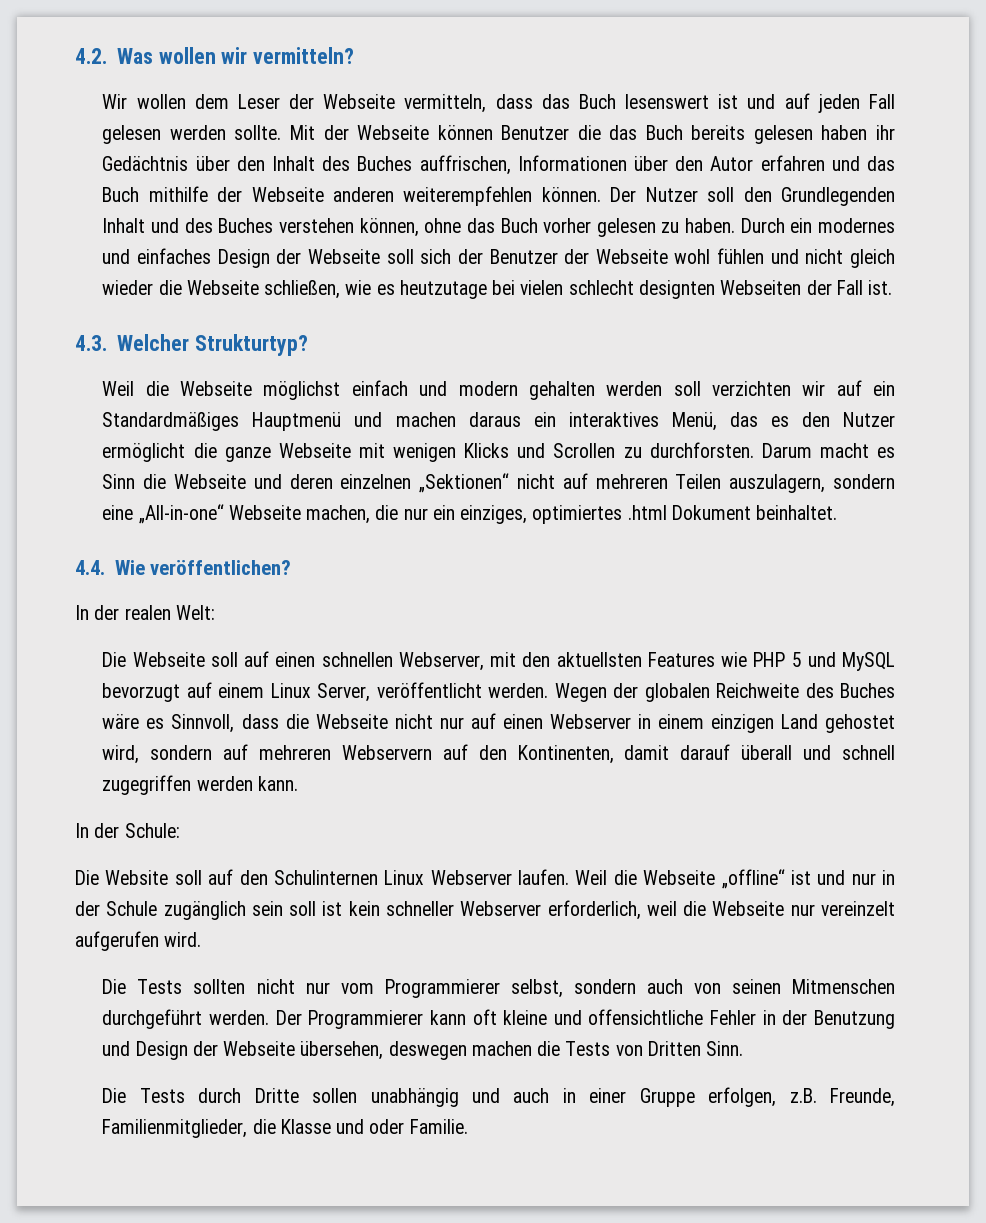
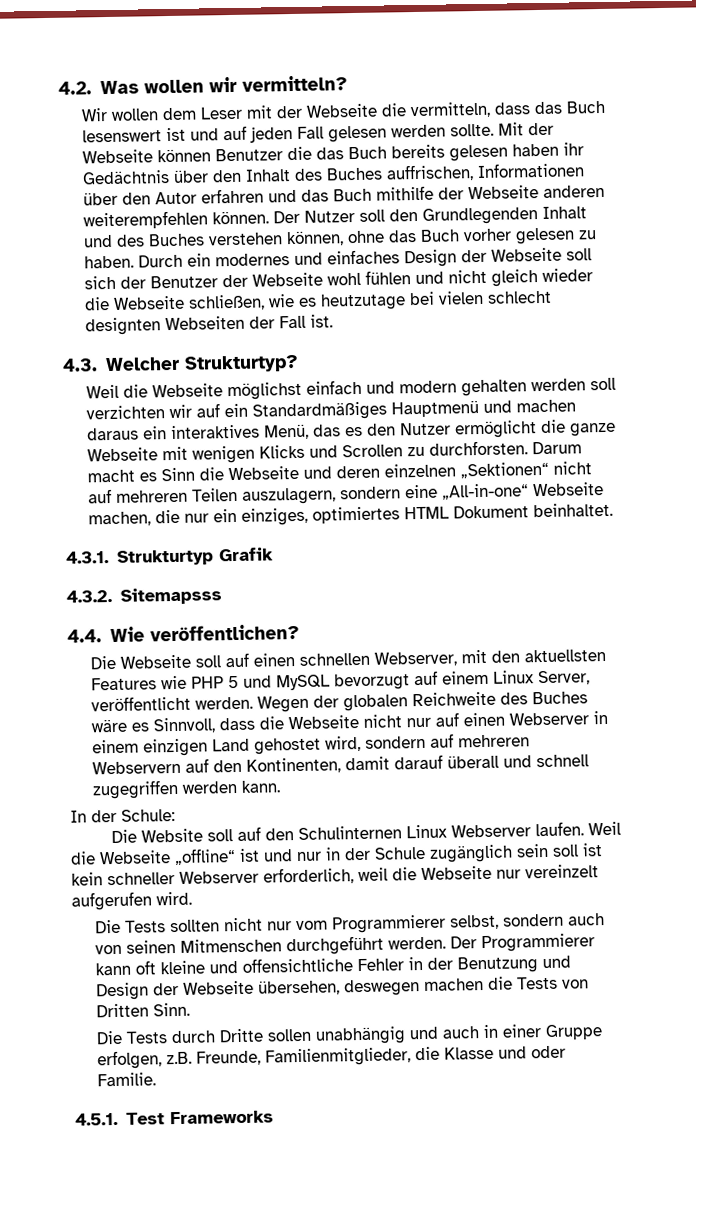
- Wir wollen dem Leser der Webseite vermitteln, dass das Buch lesenswert ist und auf jeden Fall gelesen werden sollte.
+ Wir wollen dem Leser mit der Webseite die vermitteln, dass das Buch lesenswert ist und auf jeden Fall gelesen werden sollte.
- Darum macht es Sinn die Webseite und deren einzelnen „Sektionen“ nicht auf mehreren Teilen auszulagern, sondern eine „All-in-one“ Webseite machen, die nur ein einziges, optimiertes .html Dokument beinhaltet.
+ Darum macht es Sinn die Webseite und deren einzelnen „Sektionen“ nicht auf mehreren Teilen auszulagern, sondern eine „All-in-one“ Webseite machen, die nur ein einziges, optimiertes HTML Dokument beinhaltet.
+ 4.3.1. Strukturtyp Grafik
+ 4.3.2. Sitemapsss
  4.4. Wie veröffentlichen?
- In der realen Welt:
+ 4.5.1. Test Frameworks

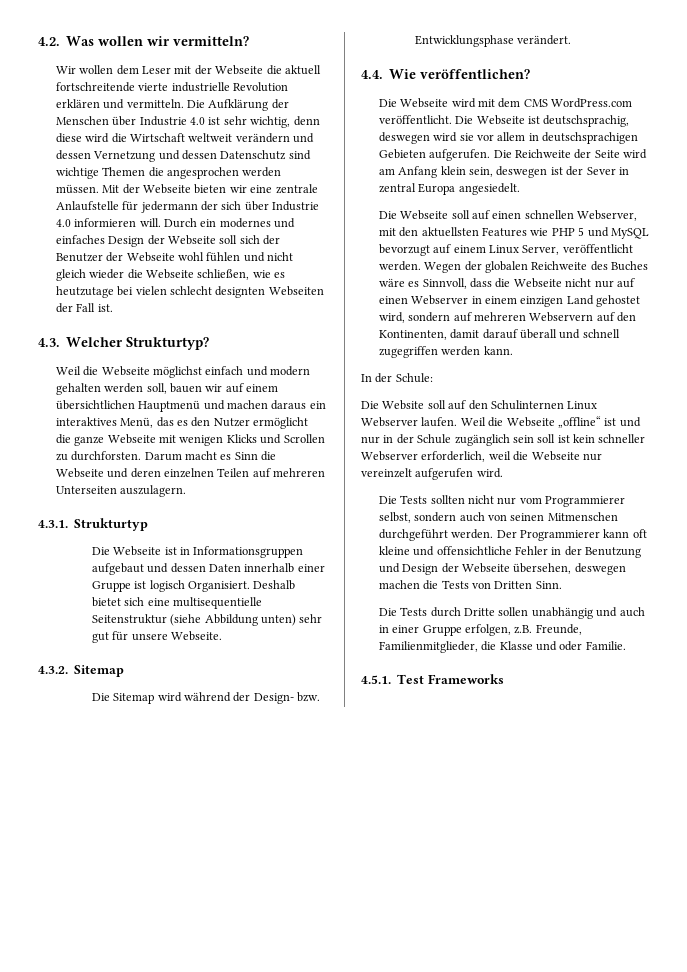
- Wir wollen dem Leser mit der Webseite die vermitteln, dass das Buch lesenswert ist und auf jeden Fall gelesen werden sollte. Mit der Webseite können Benutzer die das Buch bereits gelesen haben ihr Gedächtnis über den Inhalt des Buches auffrischen, Informationen über den Autor erfahren und das Buch mithilfe der Webseite anderen weiterempfehlen können. Der Nutzer soll den Grundlegenden Inhalt und des Buches verstehen können, ohne das Buch vorher gelesen zu haben.
+ Wir wollen dem Leser mit der Webseite die aktuell fortschreitende vierte industrielle Revolution erklären und vermitteln. Die Aufklärung der Menschen über Industrie 4.0 ist sehr wichtig, denn diese wird die Wirtschaft weltweit verändern und dessen Vernetzung und dessen Datenschutz sind wichtige Themen die angesprochen werden müssen. Mit der Webseite bieten wir eine zentrale Anlaufstelle für jedermann der sich über Industrie 4.0 informieren will.
- Weil die Webseite möglichst einfach und modern gehalten werden soll verzichten wir auf ein Standardmäßiges Hauptmenü und machen daraus ein interaktives Menü, das es den Nutzer ermöglicht die ganze Webseite mit wenigen Klicks und Scrollen zu durchforsten.
+ Weil die Webseite möglichst einfach und modern gehalten werden soll, bauen wir auf einem übersichtlichen Hauptmenü und machen daraus ein interaktives Menü, das es den Nutzer ermöglicht die ganze Webseite mit wenigen Klicks und Scrollen zu durchforsten.
- Darum macht es Sinn die Webseite und deren einzelnen „Sektionen“ nicht auf mehreren Teilen auszulagern, sondern eine „All-in-one“ Webseite machen, die nur ein einziges, optimiertes HTML Dokument beinhaltet.
- 4.3.1. Strukturtyp Grafik
- 4.3.2. Sitemapsss
+ Darum macht es Sinn die Webseite und deren einzelnen Teilen auf mehreren Unterseiten auszulagern.
+ 4.3.1. Strukturtyp
+ Die Webseite ist in Informationsgruppen aufgebaut und dessen Daten innerhalb einer Gruppe ist logisch Organisiert. Deshalb bietet sich eine multisequentielle Seitenstruktur (siehe Abbildung unten) sehr gut für unsere Webseite.
+ 4.3.2. Sitemap
+ Die Sitemap wird während der Design- bzw. Entwicklungsphase verändert.
  4.4. Wie veröffentlichen?
+ Die Webseite wird mit dem CMS WordPress.com veröffentlicht. Die Webseite ist deutschsprachig, deswegen wird sie vor allem in deutschsprachigen Gebieten aufgerufen. Die Reichweite der Seite wird am Anfang klein sein, deswegen ist der Sever in zentral Europa angesiedelt.

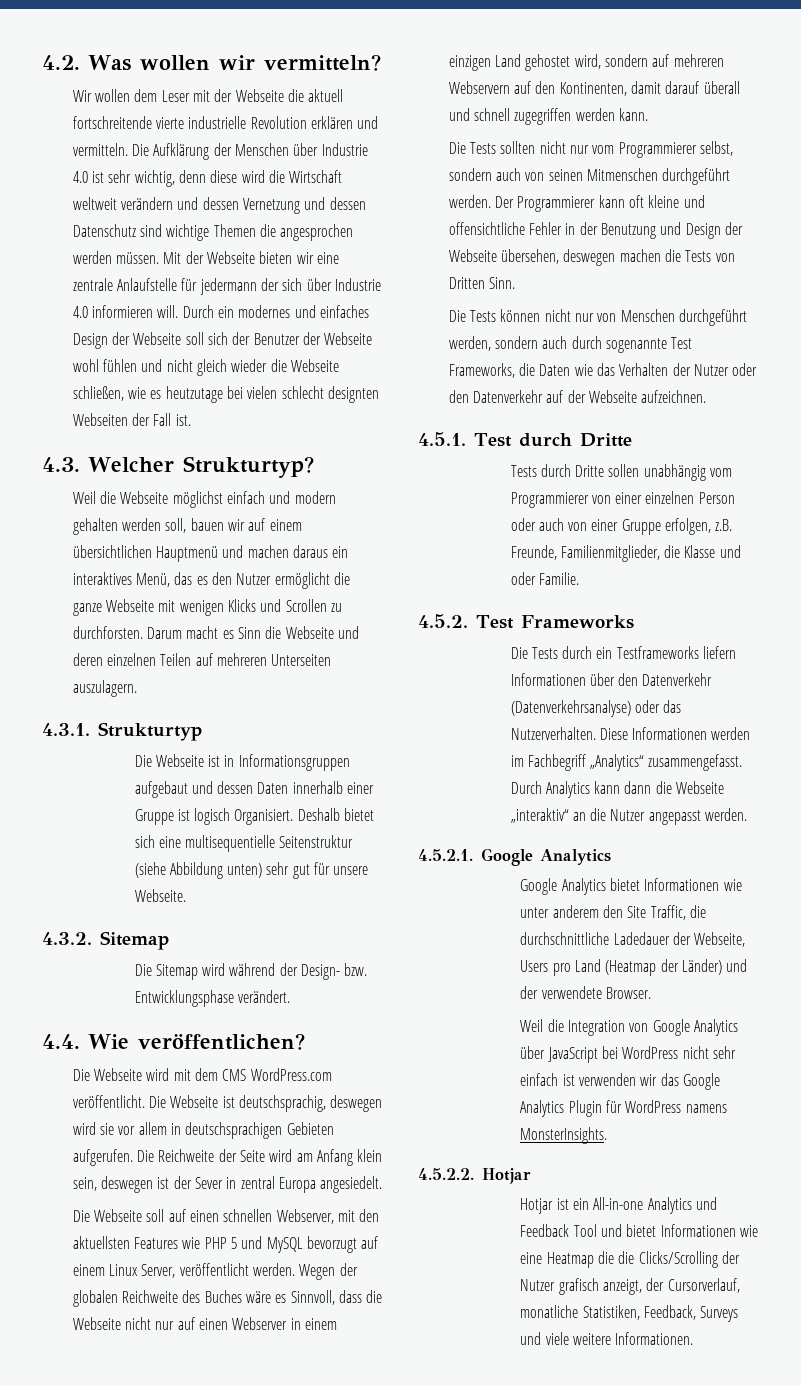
- In der Schule:
- Die Website soll auf den Schulinternen Linux Webserver laufen. Weil die Webseite „offline“ ist und nur in der Schule zugänglich sein soll ist kein schneller Webserver erforderlich, weil die Webseite nur vereinzelt aufgerufen wird.
- Die Tests durch Dritte sollen unabhängig und auch in einer Gruppe erfolgen, z.B. Freunde, Familienmitglieder, die Klasse und oder Familie.
+ Die Tests können nicht nur von Menschen durchgeführt werden, sondern auch durch sogenannte Test Frameworks, die Daten wie das Verhalten der Nutzer oder den Datenverkehr auf der Webseite aufzeichnen.
+ 4.5.1. Test durch Dritte
+ Tests durch Dritte sollen unabhängig vom Programmierer von einer einzelnen Person oder auch von einer Gruppe erfolgen, z.B. Freunde, Familienmitglieder, die Klasse und oder Familie.
- 4.5.1. Test Frameworks
+ 4.5.2. Test Frameworks
+ Die Tests durch ein Testframeworks liefern Informationen über den Datenverkehr (Datenverkehrsanalyse) oder das Nutzerverhalten. Diese Informationen werden im Fachbegriff „Analytics“ zusammengefasst. Durch Analytics kann dann die Webseite „interaktiv“ an die Nutzer angepasst werden.
+ 4.5.2.1. Google Analytics
+ Google Analytics bietet Informationen wie unter anderem den Site Traffic, die durchschnittliche Ladedauer der Webseite, Users pro Land (Heatmap der Länder) und der verwendete Browser.
+ Weil die Integration von Google Analytics über JavaScript bei WordPress nicht sehr einfach ist verwenden wir das Google Analytics Plugin für WordPress namens MonsterInsights.
+ 4.5.2.2. Hotjar
+ Hotjar ist ein All-in-one Analytics und Feedback Tool und bietet Informationen wie eine Heatmap die die Clicks/Scrolling der Nutzer grafisch anzeigt, der Cursorverlauf, monatliche Statistiken, Feedback, Surveys und viele weitere Informationen.

